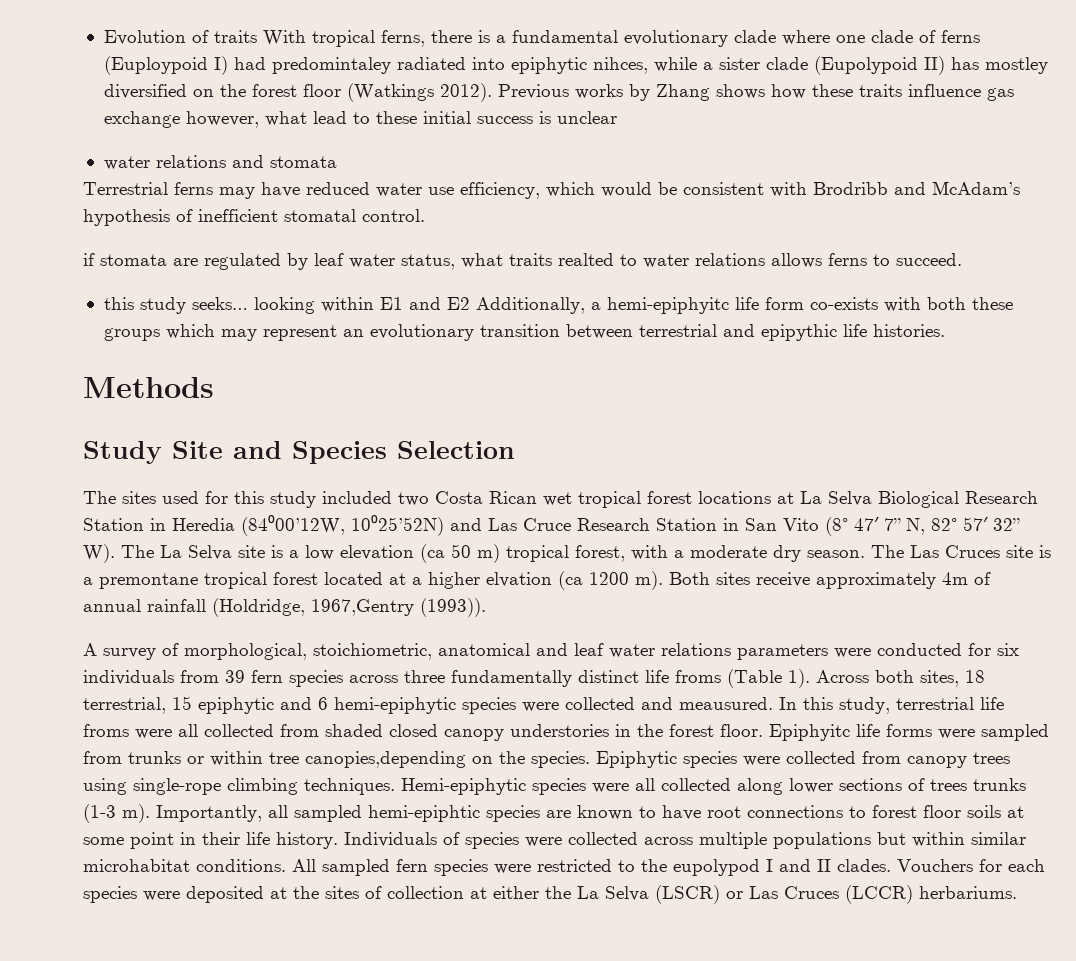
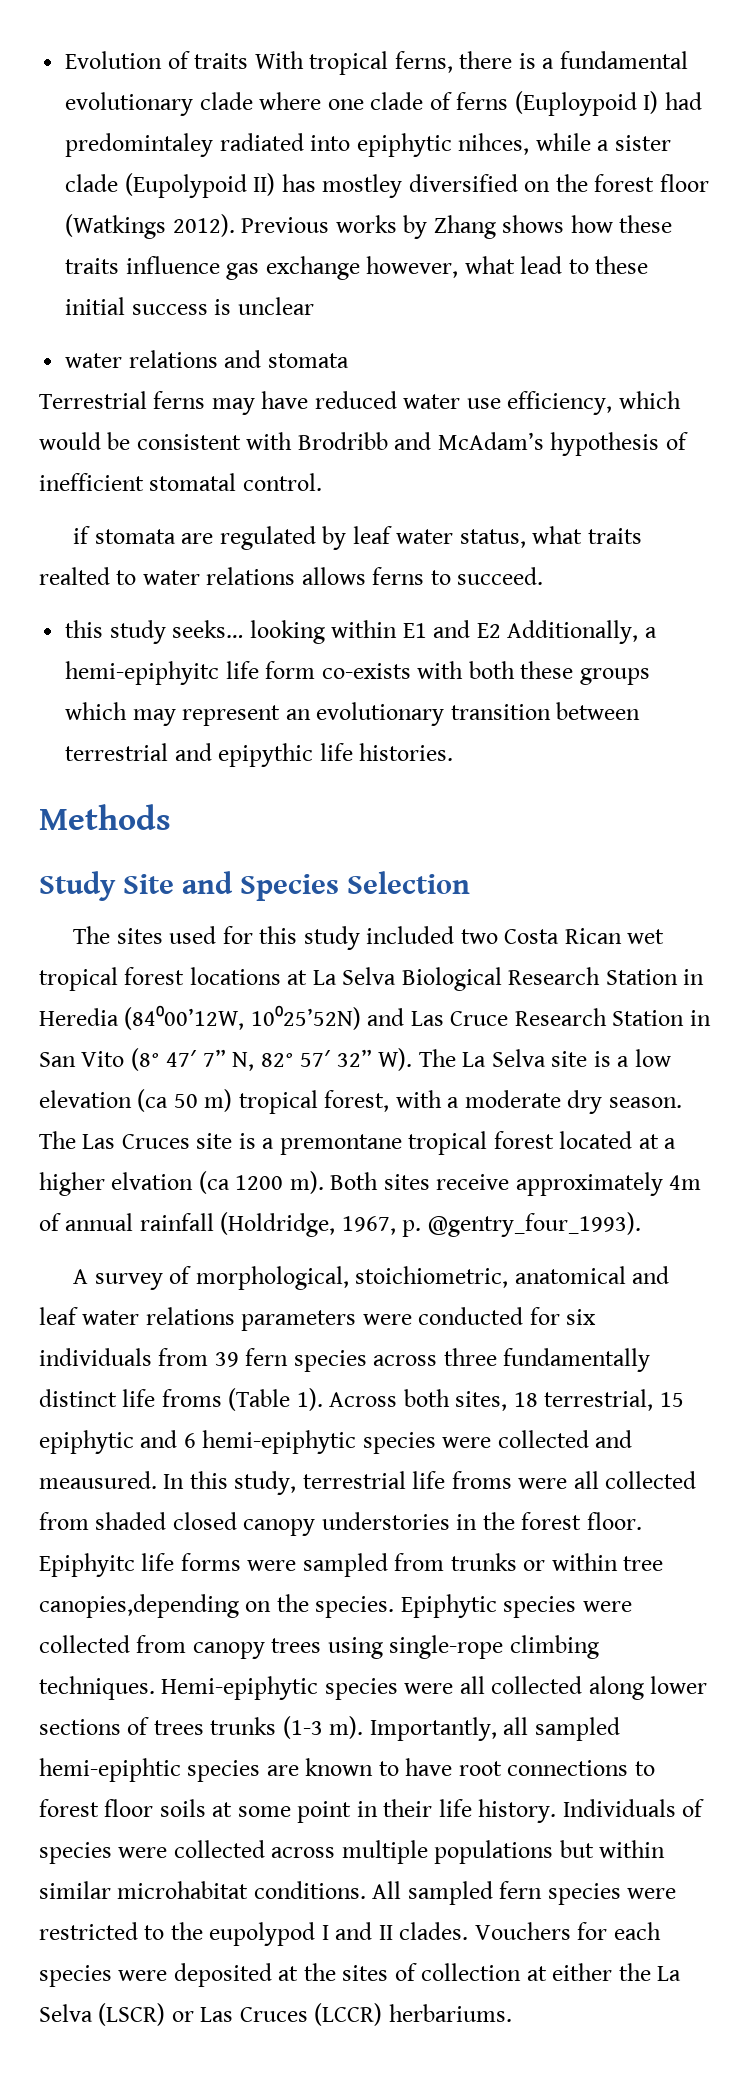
- Both sites receive approximately 4m of annual rainfall (Holdridge, 1967,Gentry (1993)).
+ Both sites receive approximately 4m of annual rainfall (Holdridge, 1967, p. @gentry_four_1993).

